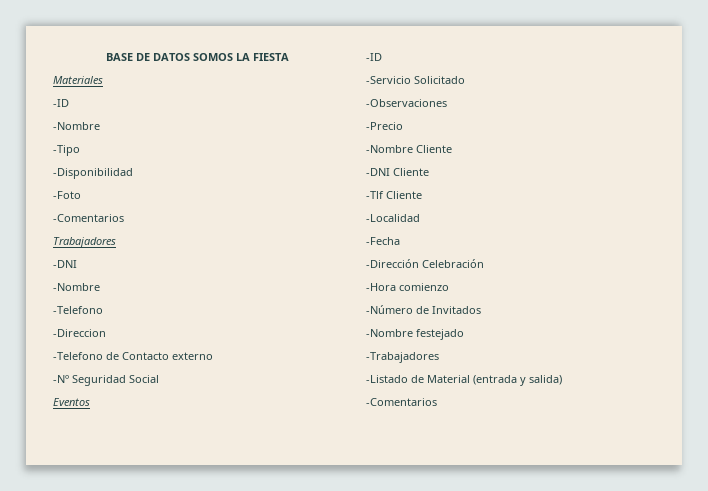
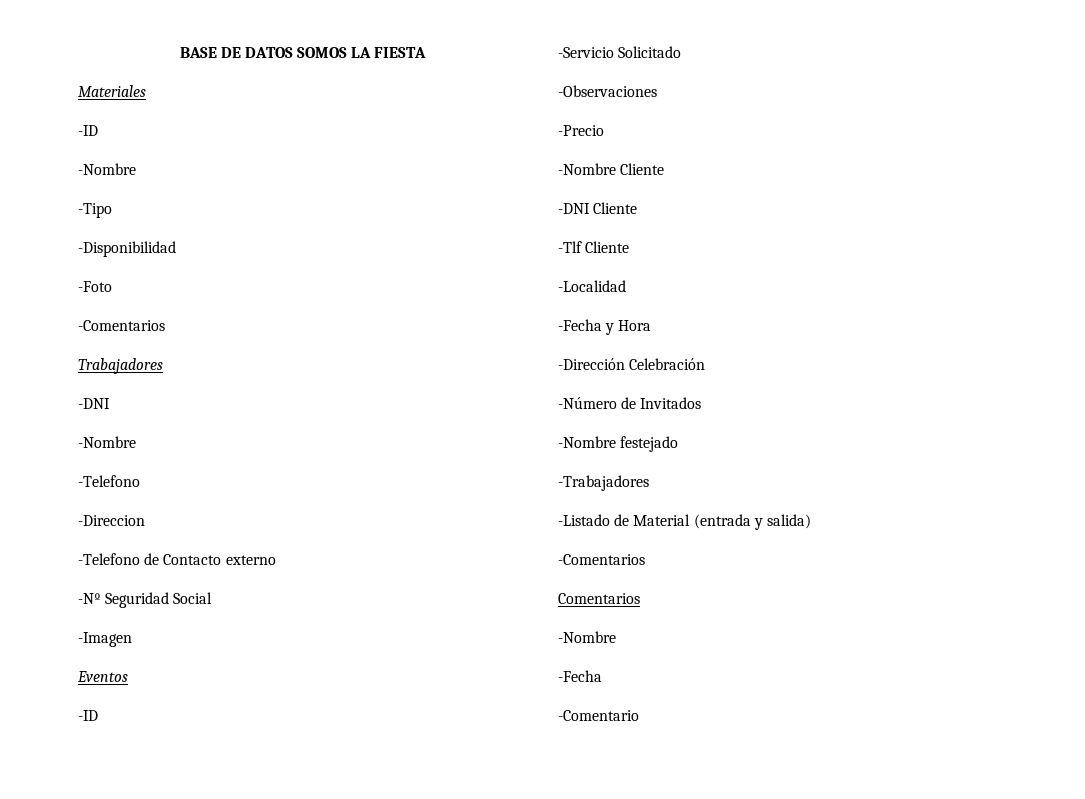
+ -Imagen
- -Fecha
+ -Fecha y Hora
- -Hora comienzo
+ Comentarios
+ -Nombre
+ -Fecha
+ -Comentario

